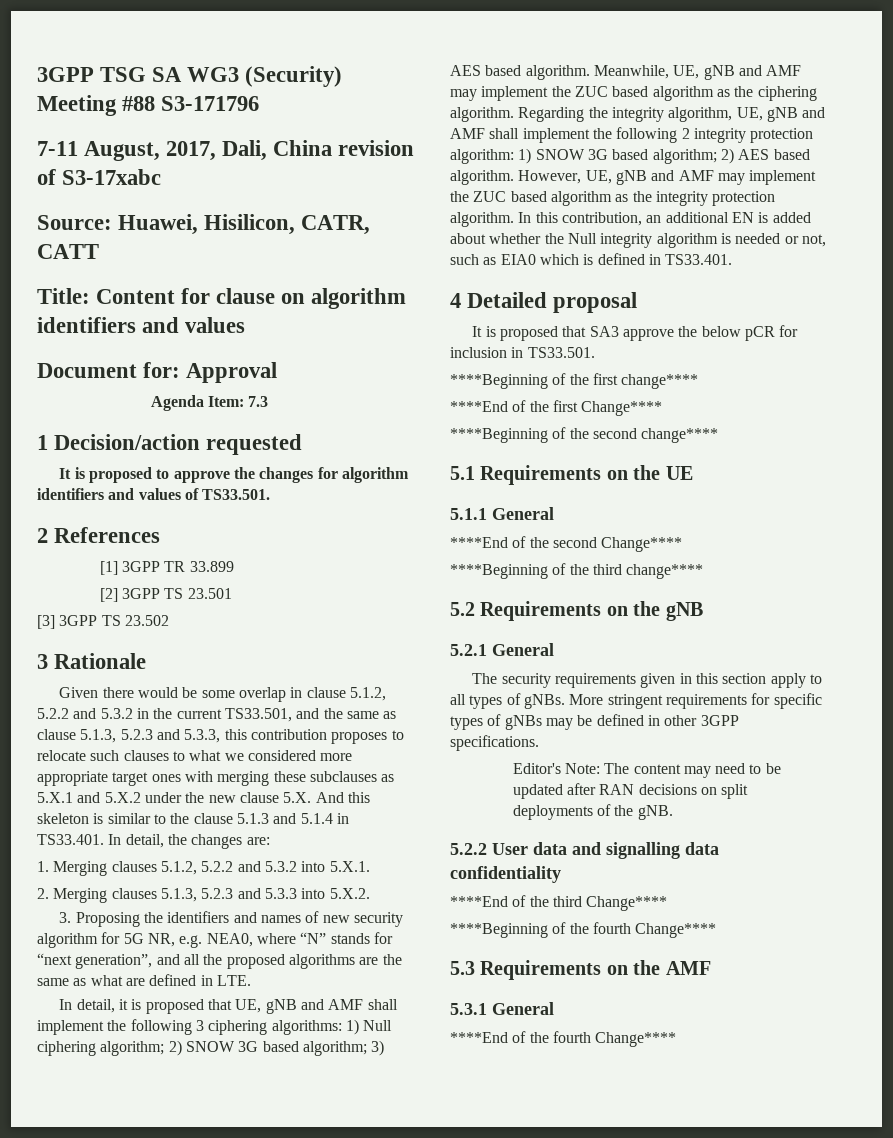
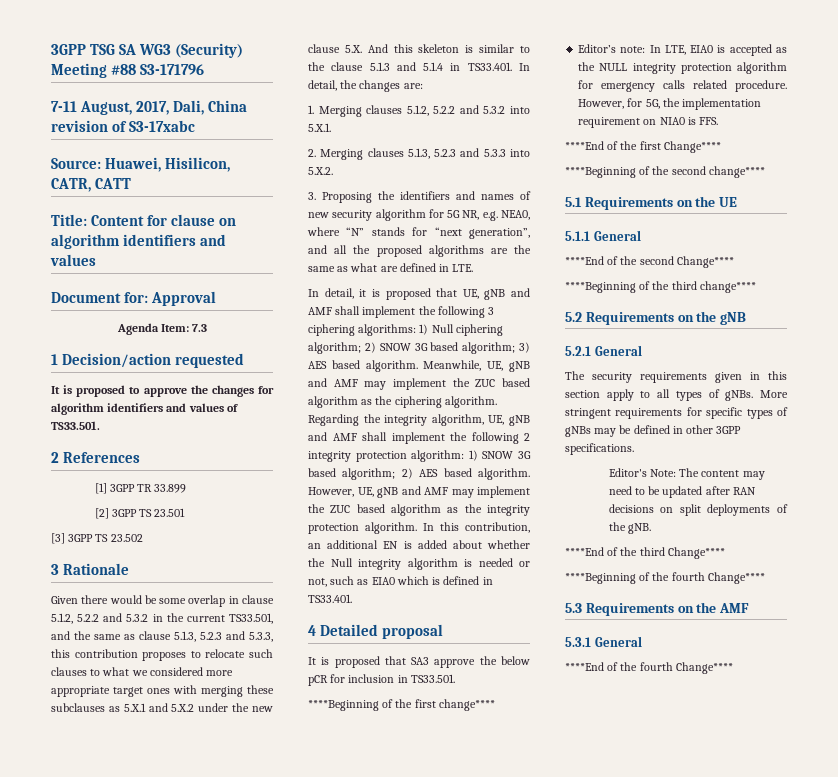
+ Editor’s note: In LTE, EIA0 is accepted as the NULL integrity protection algorithm for emergency calls related procedure. However, for 5G, the implementation requirement on NIA0 is FFS.
- 5.2.2 User data and signalling data confidentiality

